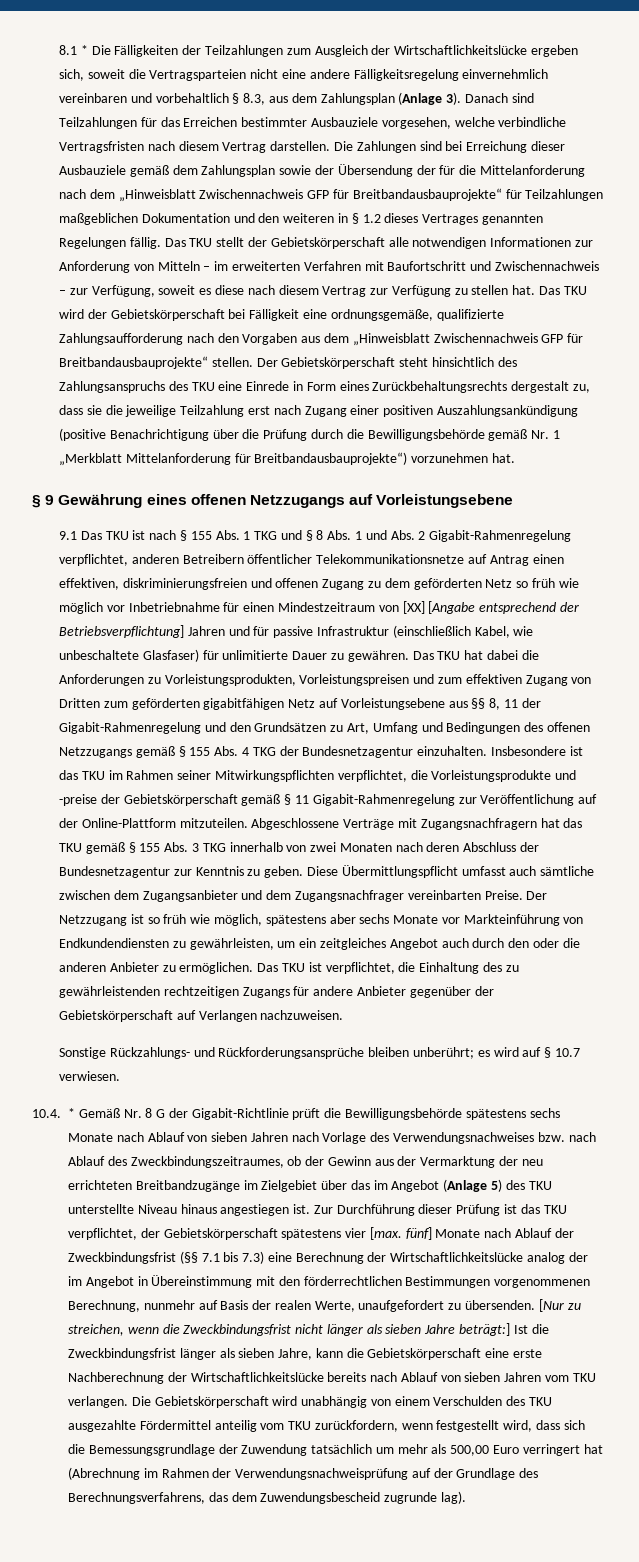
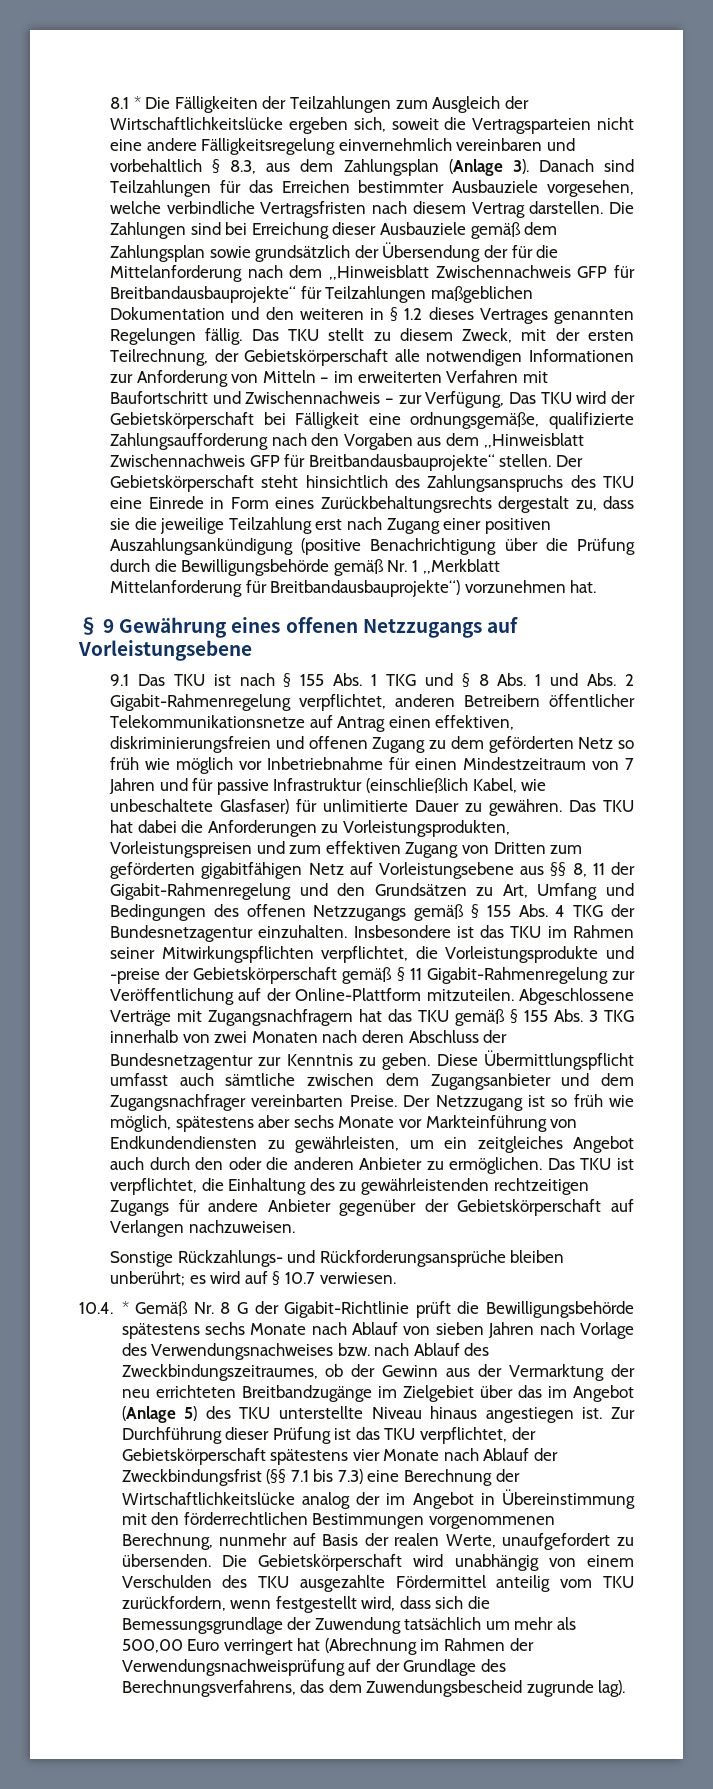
- Die Zahlungen sind bei Erreichung dieser Ausbauziele gemäß dem Zahlungsplan sowie der Übersendung der für die Mittelanforderung nach dem „Hinweisblatt Zwischennachweis GFP für Breitbandausbauprojekte“ für Teilzahlungen maßgeblichen Dokumentation und den weiteren in § 1.2 dieses Vertrages genannten Regelungen fällig.
+ Die Zahlungen sind bei Erreichung dieser Ausbauziele gemäß dem Zahlungsplan sowie grundsätzlich der Übersendung der für die Mittelanforderung nach dem „Hinweisblatt Zwischennachweis GFP für Breitbandausbauprojekte“ für Teilzahlungen maßgeblichen Dokumentation und den weiteren in § 1.2 dieses Vertrages genannten Regelungen fällig.
- Das TKU stellt der Gebietskörperschaft alle notwendigen Informationen zur Anforderung von Mitteln – im erweiterten Verfahren mit Baufortschritt und Zwischennachweis – zur Verfügung, soweit es diese nach diesem Vertrag zur Verfügung zu stellen hat. Das TKU wird der Gebietskörperschaft bei Fälligkeit eine ordnungsgemäße, qualifizierte Zahlungsaufforderung nach den Vorgaben aus dem „Hinweisblatt Zwischennachweis GFP für Breitbandausbauprojekte“ stellen.
+ Das TKU stellt zu diesem Zweck, mit der ersten Teilrechnung, der Gebietskörperschaft alle notwendigen Informationen zur Anforderung von Mitteln – im erweiterten Verfahren mit Baufortschritt und Zwischennachweis – zur Verfügung, Das TKU wird der Gebietskörperschaft bei Fälligkeit eine ordnungsgemäße, qualifizierte Zahlungsaufforderung nach den Vorgaben aus dem „Hinweisblatt Zwischennachweis GFP für Breitbandausbauprojekte“ stellen.
- 9.1 Das TKU ist nach § 155 Abs. 1 TKG und § 8 Abs. 1 und Abs. 2 Gigabit-Rahmenregelung verpflichtet, anderen Betreibern öffentlicher Telekommunikationsnetze auf Antrag einen effektiven, diskriminierungsfreien und offenen Zugang zu dem geförderten Netz so früh wie möglich vor Inbetriebnahme für einen Mindestzeitraum von [XX] [Angabe entsprechend der Betriebsverpflichtung] Jahren und für passive Infrastruktur (einschließlich Kabel, wie unbeschaltete Glasfaser) für unlimitierte Dauer zu gewähren.
+ 9.1 Das TKU ist nach § 155 Abs. 1 TKG und § 8 Abs. 1 und Abs. 2 Gigabit-Rahmenregelung verpflichtet, anderen Betreibern öffentlicher Telekommunikationsnetze auf Antrag einen effektiven, diskriminierungsfreien und offenen Zugang zu dem geförderten Netz so früh wie möglich vor Inbetriebnahme für einen Mindestzeitraum von 7 Jahren und für passive Infrastruktur (einschließlich Kabel, wie unbeschaltete Glasfaser) für unlimitierte Dauer zu gewähren.
- Zur Durchführung dieser Prüfung ist das TKU verpflichtet, der Gebietskörperschaft spätestens vier [max. fünf] Monate nach Ablauf der Zweckbindungsfrist (§§ 7.1 bis 7.3) eine Berechnung der Wirtschaftlichkeitslücke analog der im Angebot in Übereinstimmung mit den förderrechtlichen Bestimmungen vorgenommenen Berechnung, nunmehr auf Basis der realen Werte, unaufgefordert zu übersenden.
+ Zur Durchführung dieser Prüfung ist das TKU verpflichtet, der Gebietskörperschaft spätestens vier Monate nach Ablauf der Zweckbindungsfrist (§§ 7.1 bis 7.3) eine Berechnung der Wirtschaftlichkeitslücke analog der im Angebot in Übereinstimmung mit den förderrechtlichen Bestimmungen vorgenommenen Berechnung, nunmehr auf Basis der realen Werte, unaufgefordert zu übersenden.
- [Nur zu streichen, wenn die Zweckbindungsfrist nicht länger als sieben Jahre beträgt:] Ist die Zweckbindungsfrist länger als sieben Jahre, kann die Gebietskörperschaft eine erste Nachberechnung der Wirtschaftlichkeitslücke bereits nach Ablauf von sieben Jahren vom TKU verlangen.

